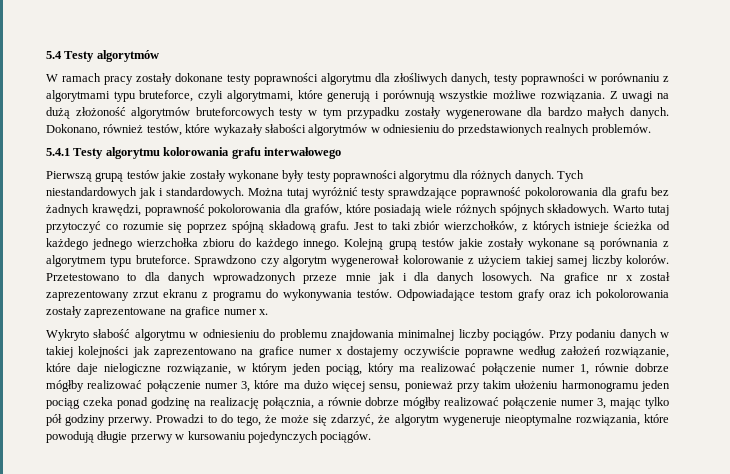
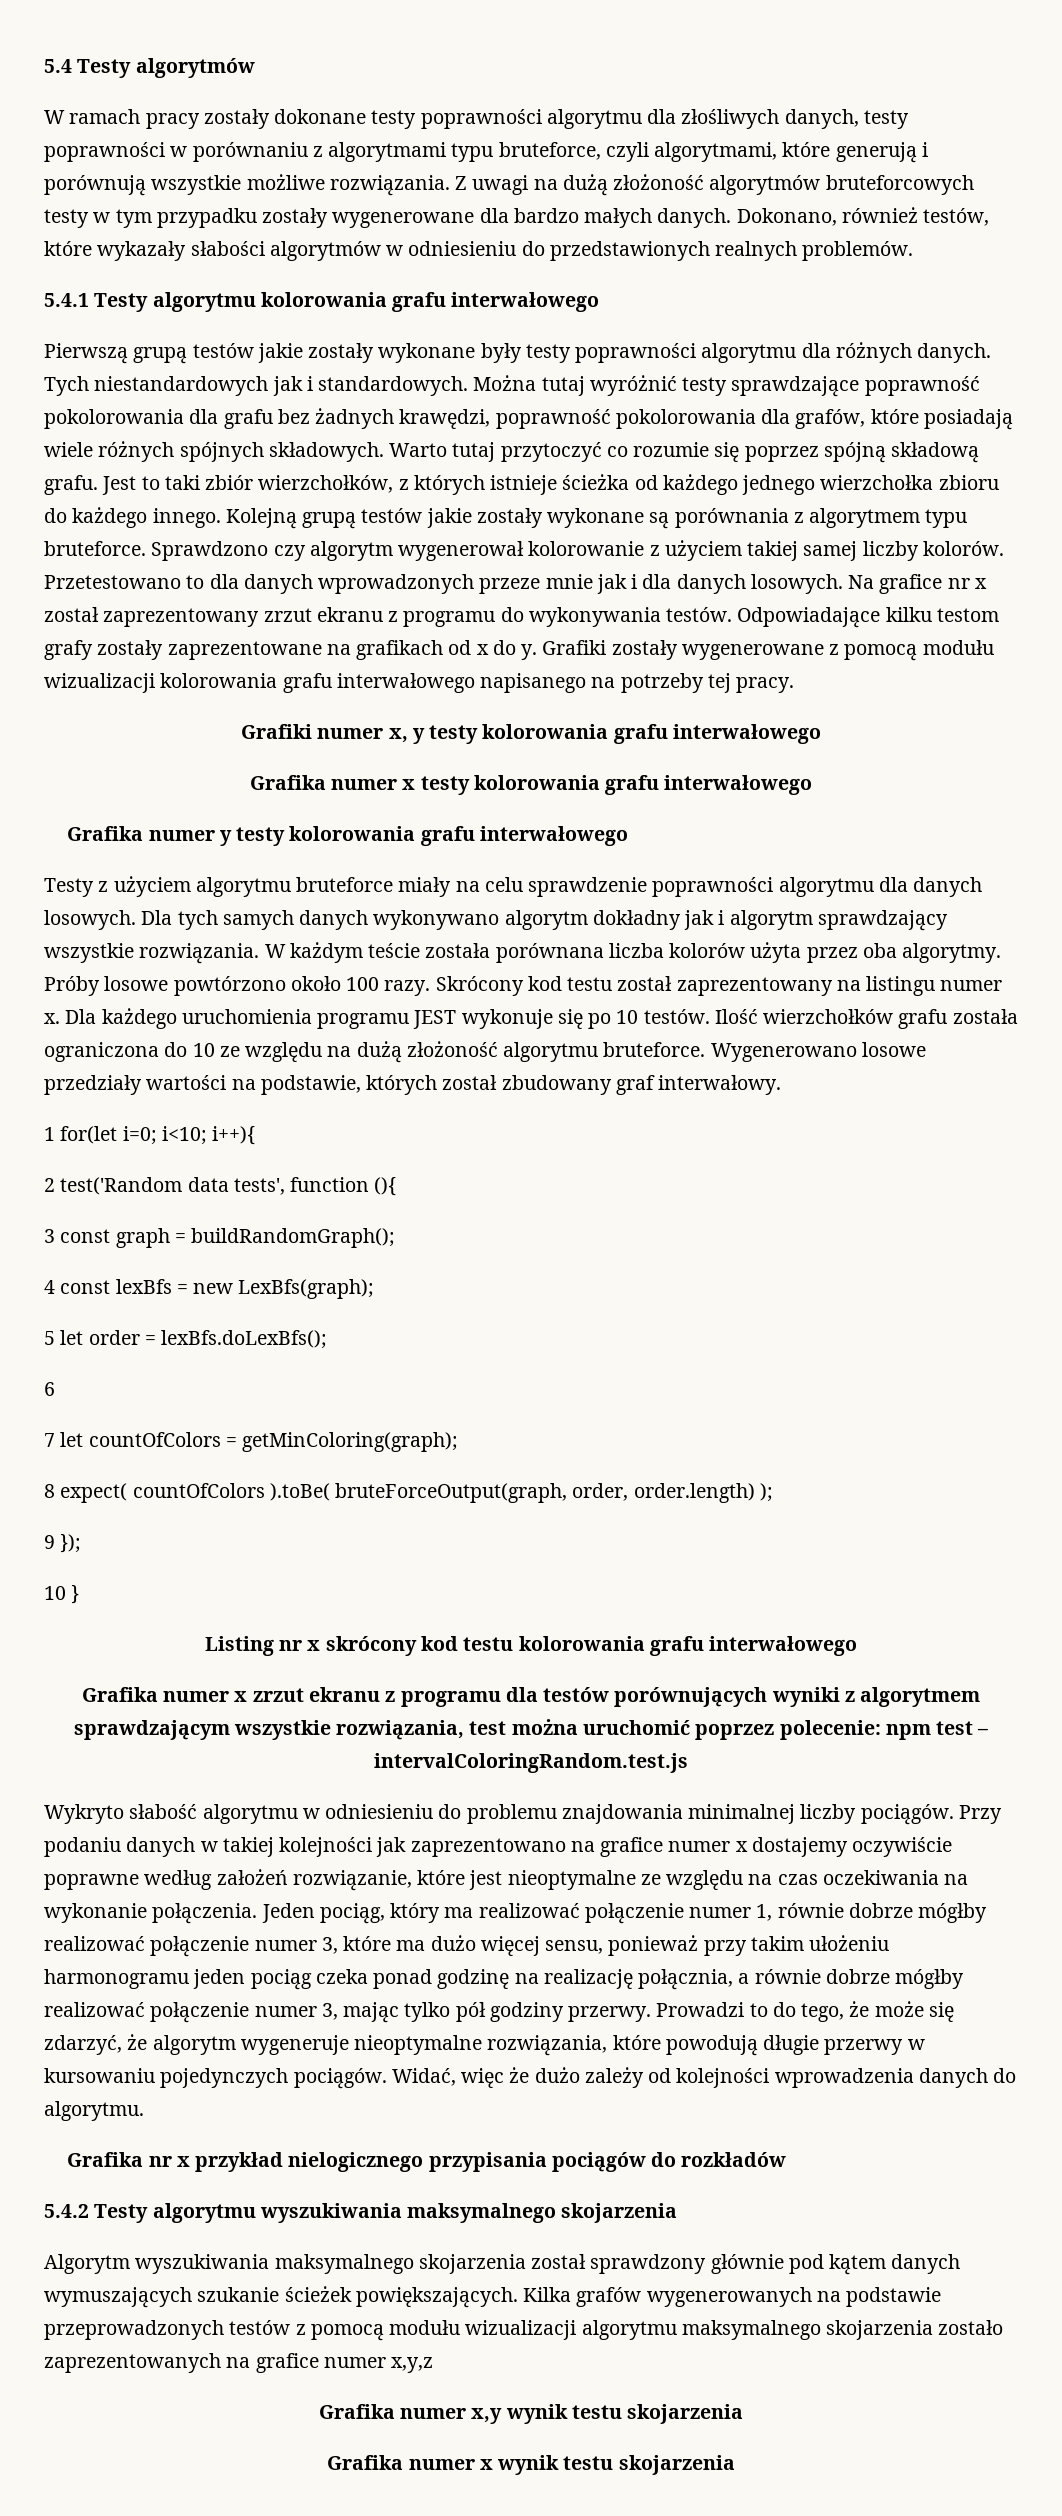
- Odpowiadające testom grafy oraz ich pokolorowania zostały zaprezentowane na grafice numer x.
+ Odpowiadające kilku testom grafy zostały zaprezentowane na grafikach od x do y. Grafiki zostały wygenerowane z pomocą modułu wizualizacji kolorowania grafu interwałowego napisanego na potrzeby tej pracy.
+ Grafiki numer x, y testy kolorowania grafu interwałowego
+ Grafika numer x testy kolorowania grafu interwałowego
+ Grafika numer y testy kolorowania grafu interwałowego
+ Testy z użyciem algorytmu bruteforce miały na celu sprawdzenie poprawności algorytmu dla danych losowych. Dla tych samych danych wykonywano algorytm dokładny jak i algorytm sprawdzający wszystkie rozwiązania. W każdym teście została porównana liczba kolorów użyta przez oba algorytmy. Próby losowe powtórzono około 100 razy. Skrócony kod testu został zaprezentowany na listingu numer x. Dla każdego uruchomienia programu JEST wykonuje się po 10 testów. Ilość wierzchołków grafu została ograniczona do 10 ze względu na dużą złożoność algorytmu bruteforce. Wygenerowano losowe przedziały wartości na podstawie, których został zbudowany graf interwałowy.
+ 1 for(let i=0; i<10; i++){
+ 2 test('Random data tests', function (){
+ 3 const graph = buildRandomGraph();
+ 4 const lexBfs = new LexBfs(graph);
+ 5 let order = lexBfs.doLexBfs();
+ 6
+ 7 let countOfColors = getMinColoring(graph);
+ 8 expect( countOfColors ).toBe( bruteForceOutput(graph, order, order.length) );
+ 9 });
+ 10 }
+ Listing nr x skrócony kod testu kolorowania grafu interwałowego
+ Grafika numer x zrzut ekranu z programu dla testów porównujących wyniki z algorytmem sprawdzającym wszystkie rozwiązania, test można uruchomić poprzez polecenie: npm test – intervalColoringRandom.test.js
- Przy podaniu danych w takiej kolejności jak zaprezentowano na grafice numer x dostajemy oczywiście poprawne według założeń rozwiązanie, które daje nielogiczne rozwiązanie, w którym jeden pociąg, który ma realizować połączenie numer 1, równie dobrze mógłby realizować połączenie numer 3, które ma dużo więcej sensu, ponieważ przy takim ułożeniu harmonogramu jeden pociąg czeka ponad godzinę na realizację połącznia, a równie dobrze mógłby realizować połączenie numer 3, mając tylko pół godziny przerwy.
+ Przy podaniu danych w takiej kolejności jak zaprezentowano na grafice numer x dostajemy oczywiście poprawne według założeń rozwiązanie, które jest nieoptymalne ze względu na czas oczekiwania na wykonanie połączenia. Jeden pociąg, który ma realizować połączenie numer 1, równie dobrze mógłby realizować połączenie numer 3, które ma dużo więcej sensu, ponieważ przy takim ułożeniu harmonogramu jeden pociąg czeka ponad godzinę na realizację połącznia, a równie dobrze mógłby realizować połączenie numer 3, mając tylko pół godziny przerwy.
+ Widać, więc że dużo zależy od kolejności wprowadzenia danych do algorytmu.
+ Grafika nr x przykład nielogicznego przypisania pociągów do rozkładów
+ 5.4.2 Testy algorytmu wyszukiwania maksymalnego skojarzenia
+ Algorytm wyszukiwania maksymalnego skojarzenia został sprawdzony głównie pod kątem danych wymuszających szukanie ścieżek powiększających. Kilka grafów wygenerowanych na podstawie przeprowadzonych testów z pomocą modułu wizualizacji algorytmu maksymalnego skojarzenia zostało zaprezentowanych na grafice numer x,y,z
+ Grafika numer x,y wynik testu skojarzenia
+ Grafika numer x wynik testu skojarzenia

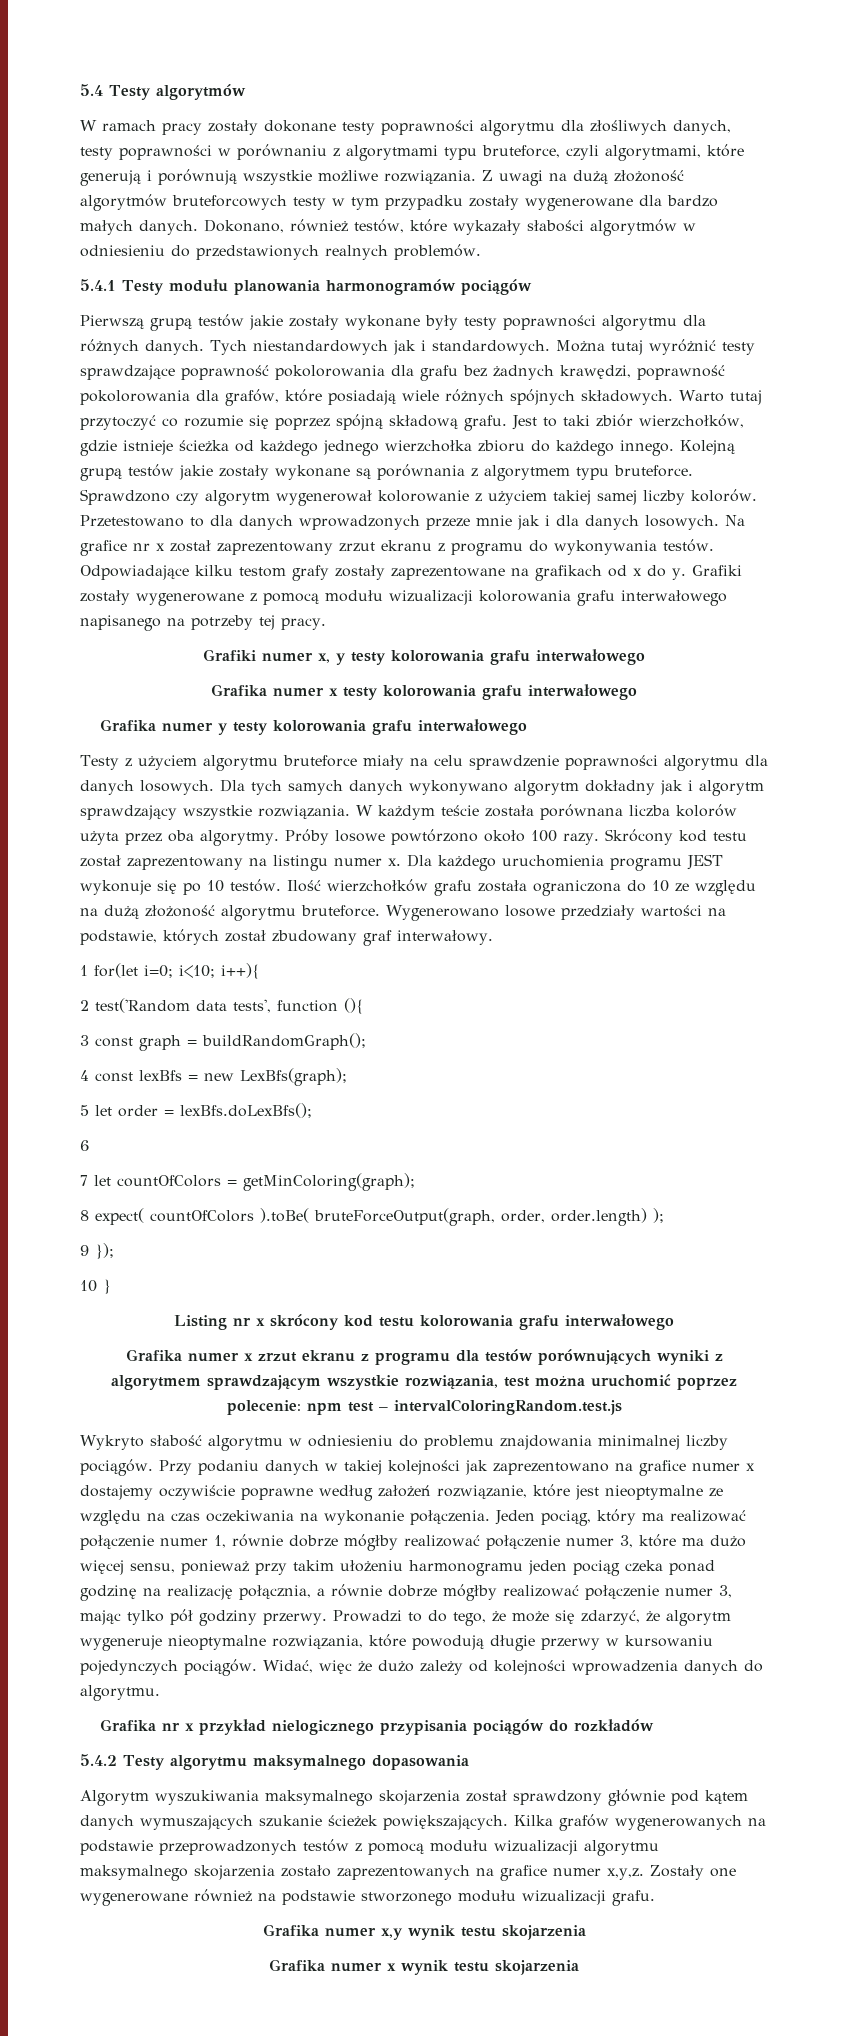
- 5.4.1 Testy algorytmu kolorowania grafu interwałowego
+ 5.4.1 Testy modułu planowania harmonogramów pociągów
- Jest to taki zbiór wierzchołków, z których istnieje ścieżka od każdego jednego wierzchołka zbioru do każdego innego.
+ Jest to taki zbiór wierzchołków, gdzie istnieje ścieżka od każdego jednego wierzchołka zbioru do każdego innego.
- 5.4.2 Testy algorytmu wyszukiwania maksymalnego skojarzenia
+ 5.4.2 Testy algorytmu maksymalnego dopasowania
- Kilka grafów wygenerowanych na podstawie przeprowadzonych testów z pomocą modułu wizualizacji algorytmu maksymalnego skojarzenia zostało zaprezentowanych na grafice numer x,y,z
+ Kilka grafów wygenerowanych na podstawie przeprowadzonych testów z pomocą modułu wizualizacji algorytmu maksymalnego skojarzenia zostało zaprezentowanych na grafice numer x,y,z. Zostały one wygenerowane również na podstawie stworzonego modułu wizualizacji grafu.

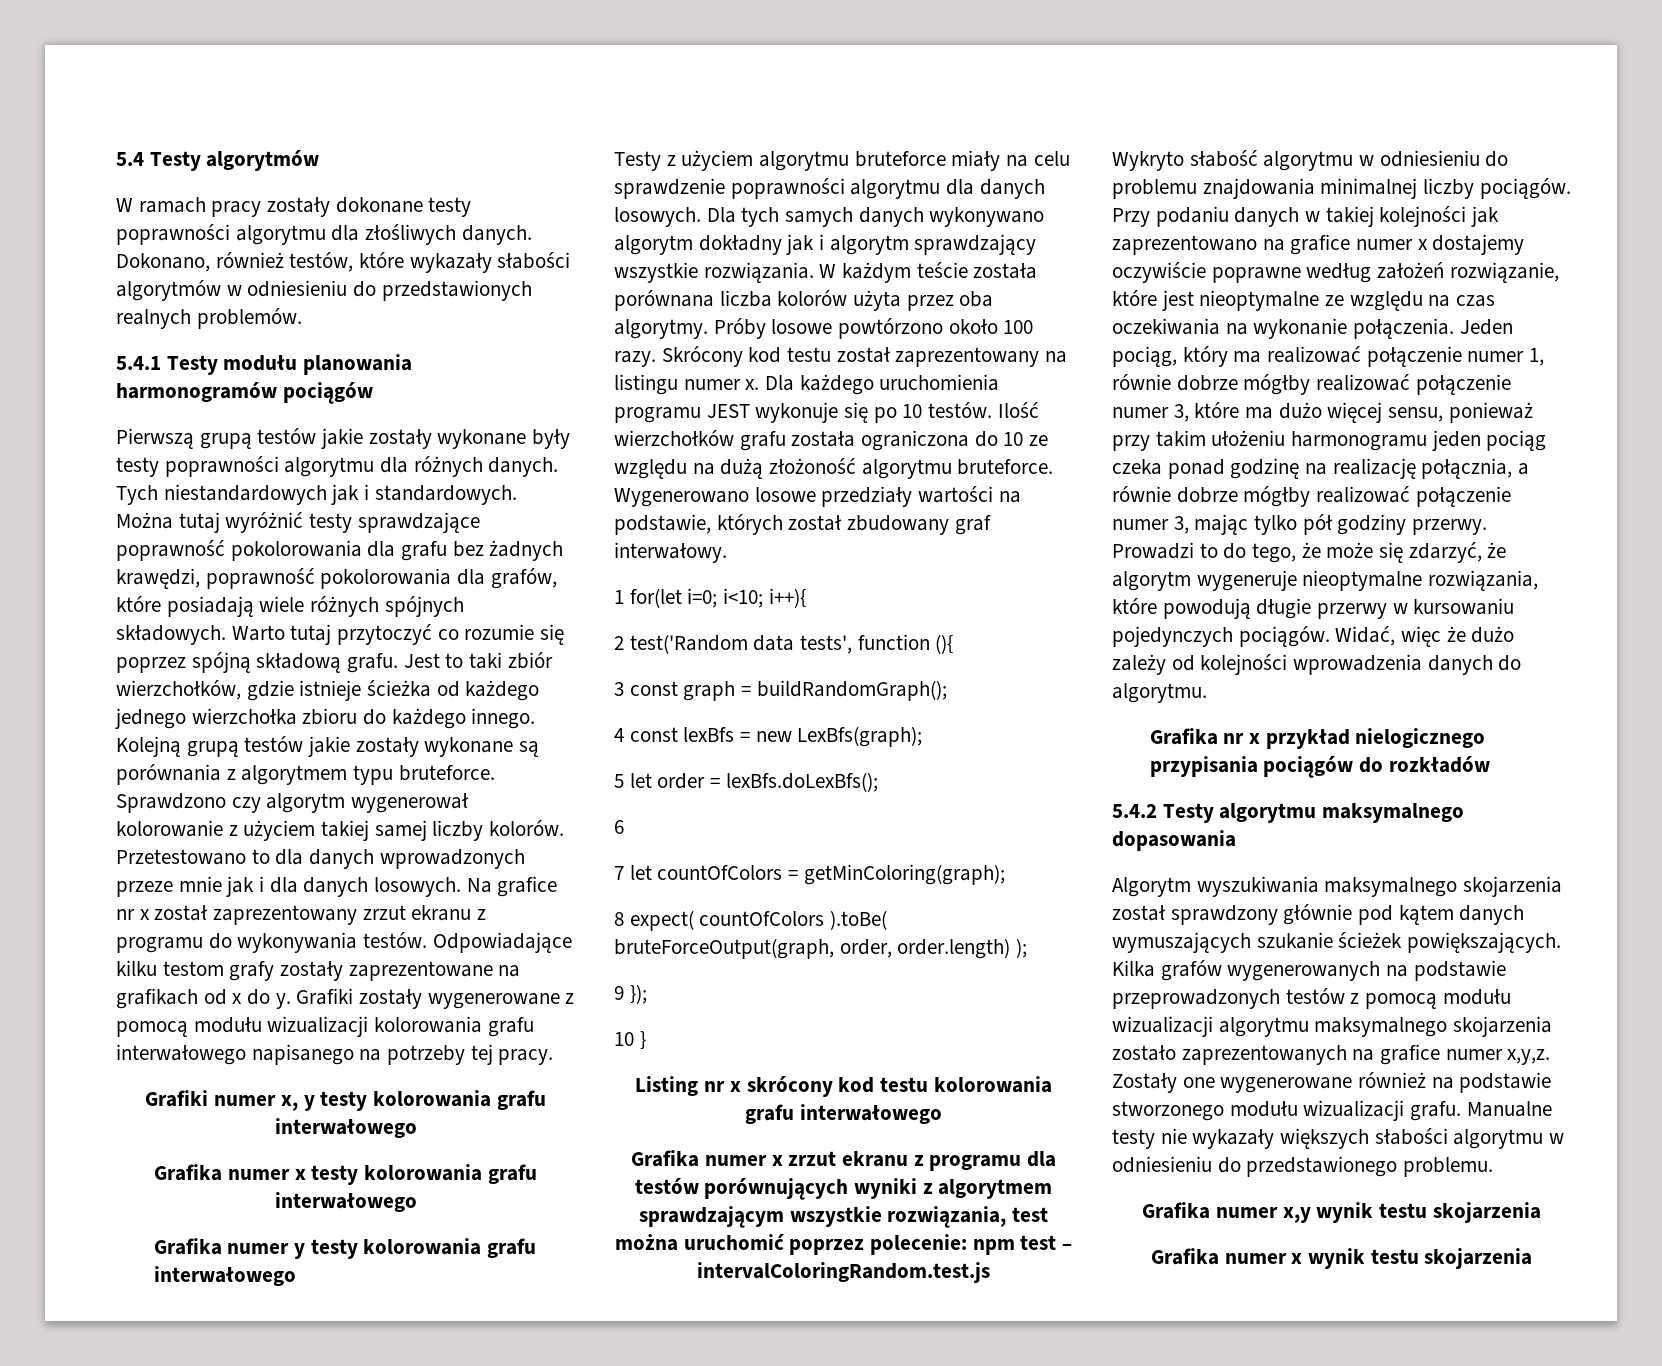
- W ramach pracy zostały dokonane testy poprawności algorytmu dla złośliwych danych, testy poprawności w porównaniu z algorytmami typu bruteforce, czyli algorytmami, które generują i porównują wszystkie możliwe rozwiązania. Z uwagi na dużą złożoność algorytmów bruteforcowych testy w tym przypadku zostały wygenerowane dla bardzo małych danych.
+ W ramach pracy zostały dokonane testy poprawności algorytmu dla złośliwych danych.
+ Manualne testy nie wykazały większych słabości algorytmu w odniesieniu do przedstawionego problemu.

